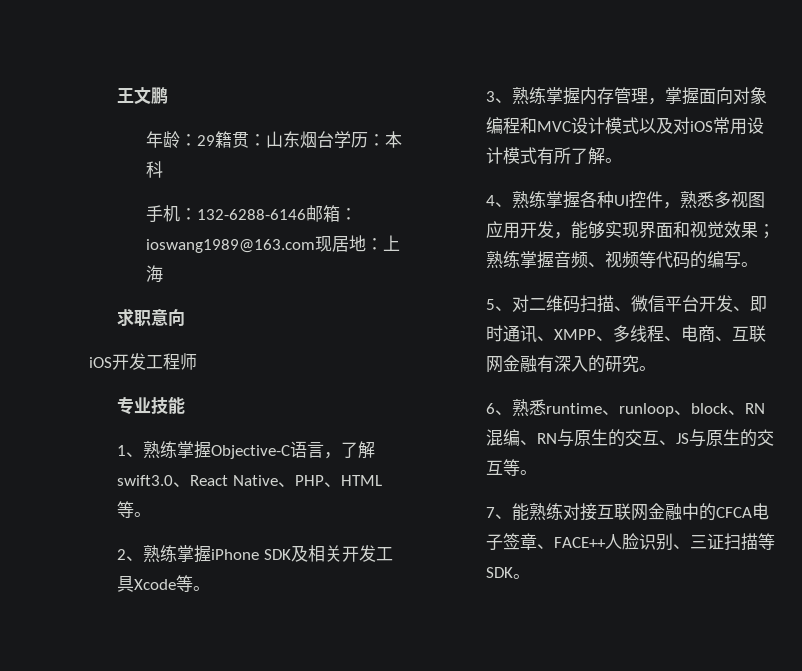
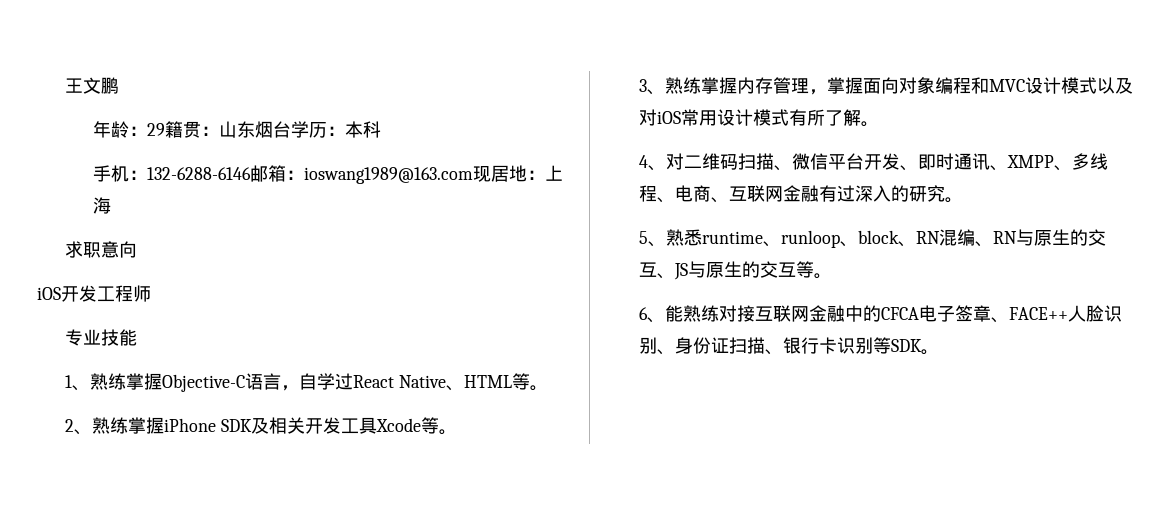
- 1、熟练掌握Objective-C语言，了解swift3.0、React Native、PHP、HTML等。
+ 1、熟练掌握Objective-C语言，自学过React Native、HTML等。
- 4、熟练掌握各种UI控件，熟悉多视图应用开发，能够实现界面和视觉效果；熟练掌握音频、视频等代码的编写。
- 5、对二维码扫描、微信平台开发、即时通讯、XMPP、多线程、电商、互联网金融有深入的研究。
+ 4、对二维码扫描、微信平台开发、即时通讯、XMPP、多线程、电商、互联网金融有过深入的研究。
- 6、熟悉runtime、runloop、block、RN混编、RN与原生的交互、JS与原生的交互等。
+ 5、熟悉runtime、runloop、block、RN混编、RN与原生的交互、JS与原生的交互等。
- 7、能熟练对接互联网金融中的CFCA电子签章、FACE++人脸识别、三证扫描等SDK。
+ 6、能熟练对接互联网金融中的CFCA电子签章、FACE++人脸识别、身份证扫描、银行卡识别等SDK。

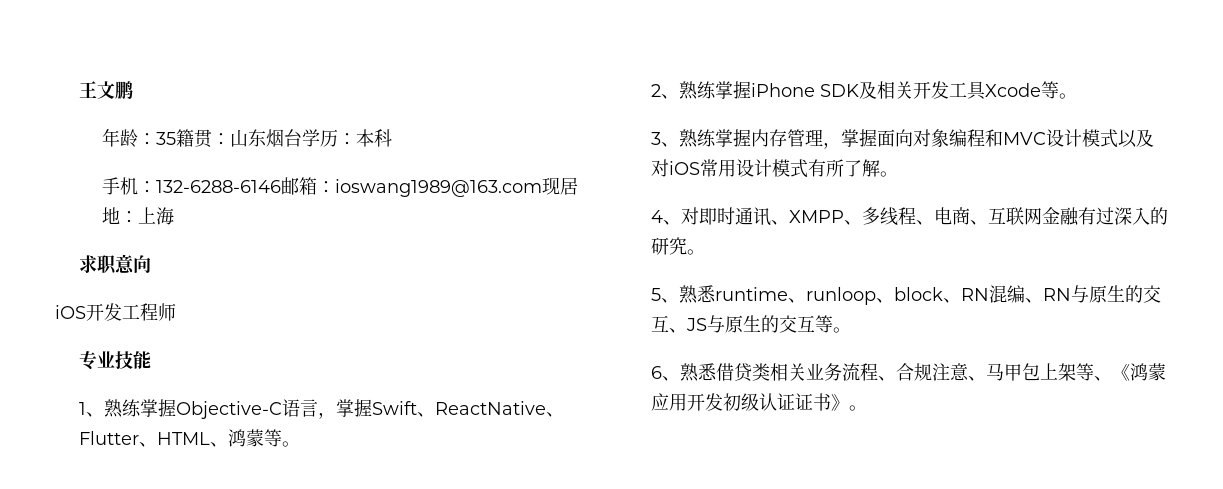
- 年龄：29籍贯：山东烟台学历：本科
+ 年龄：35籍贯：山东烟台学历：本科
- 1、熟练掌握Objective-C语言，自学过React Native、HTML等。
+ 1、熟练掌握Objective-C语言，掌握Swift、ReactNative、Flutter、HTML、鸿蒙等。
- 4、对二维码扫描、微信平台开发、即时通讯、XMPP、多线程、电商、互联网金融有过深入的研究。
+ 4、对即时通讯、XMPP、多线程、电商、互联网金融有过深入的研究。
- 6、能熟练对接互联网金融中的CFCA电子签章、FACE++人脸识别、身份证扫描、银行卡识别等SDK。
+ 6、熟悉借贷类相关业务流程、合规注意、马甲包上架等、《鸿蒙应用开发初级认证证书》。

